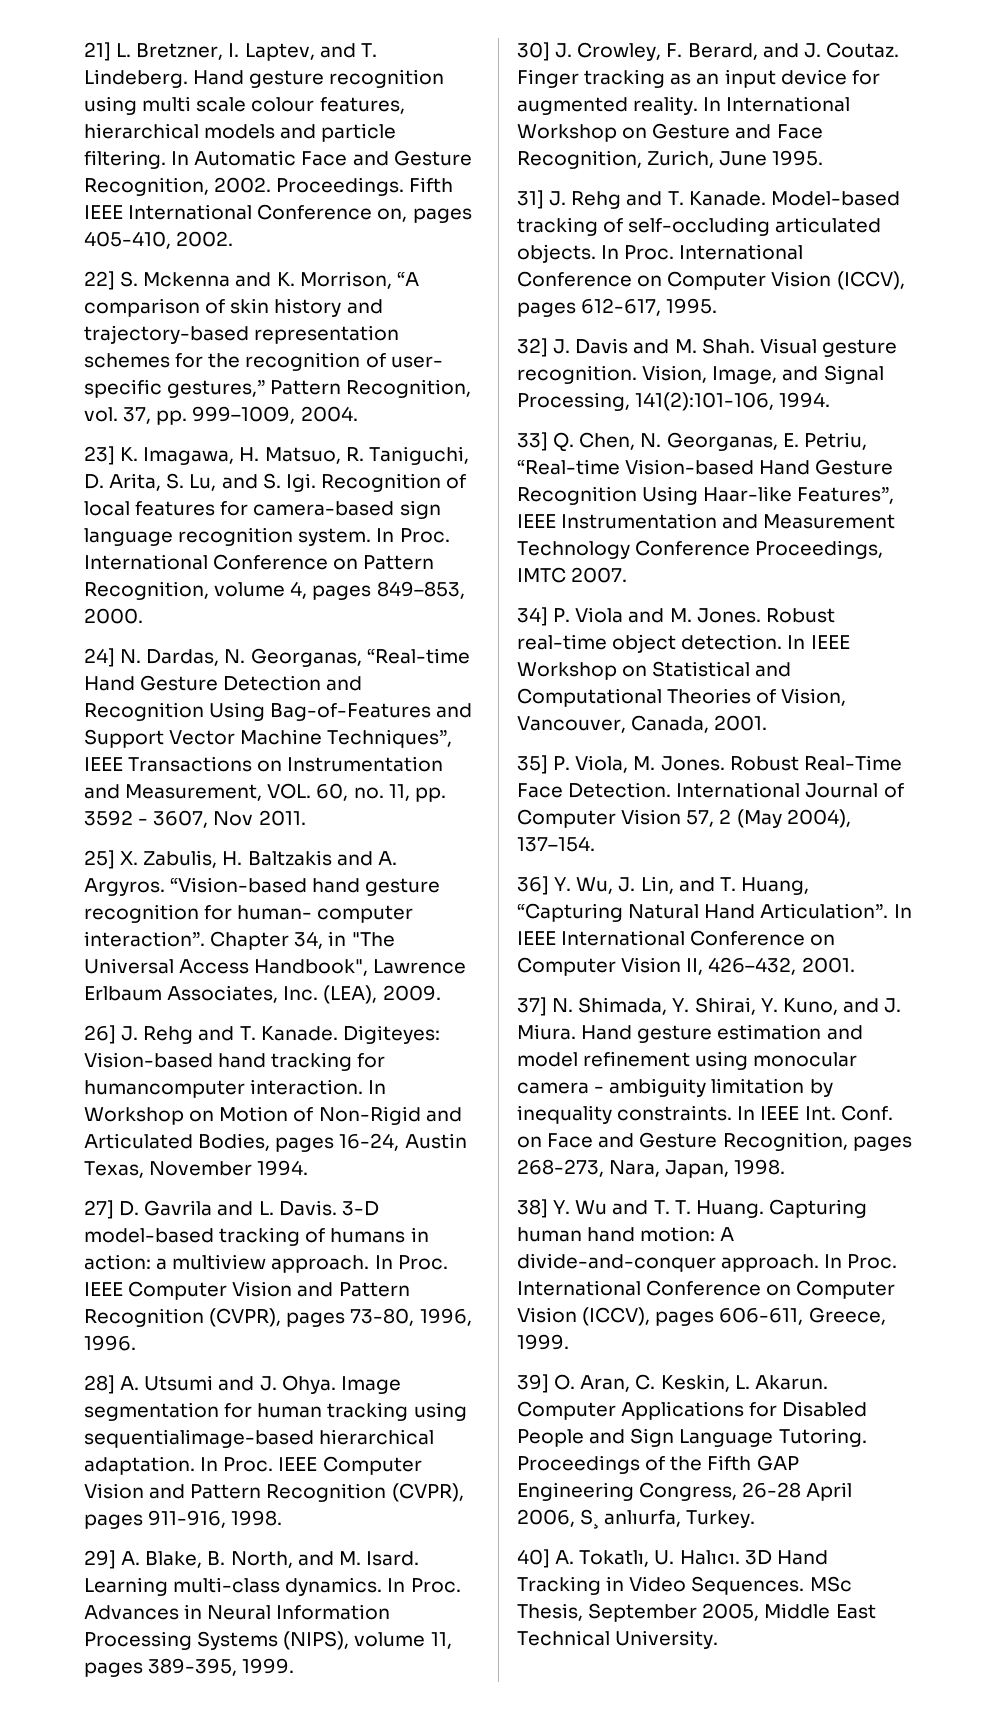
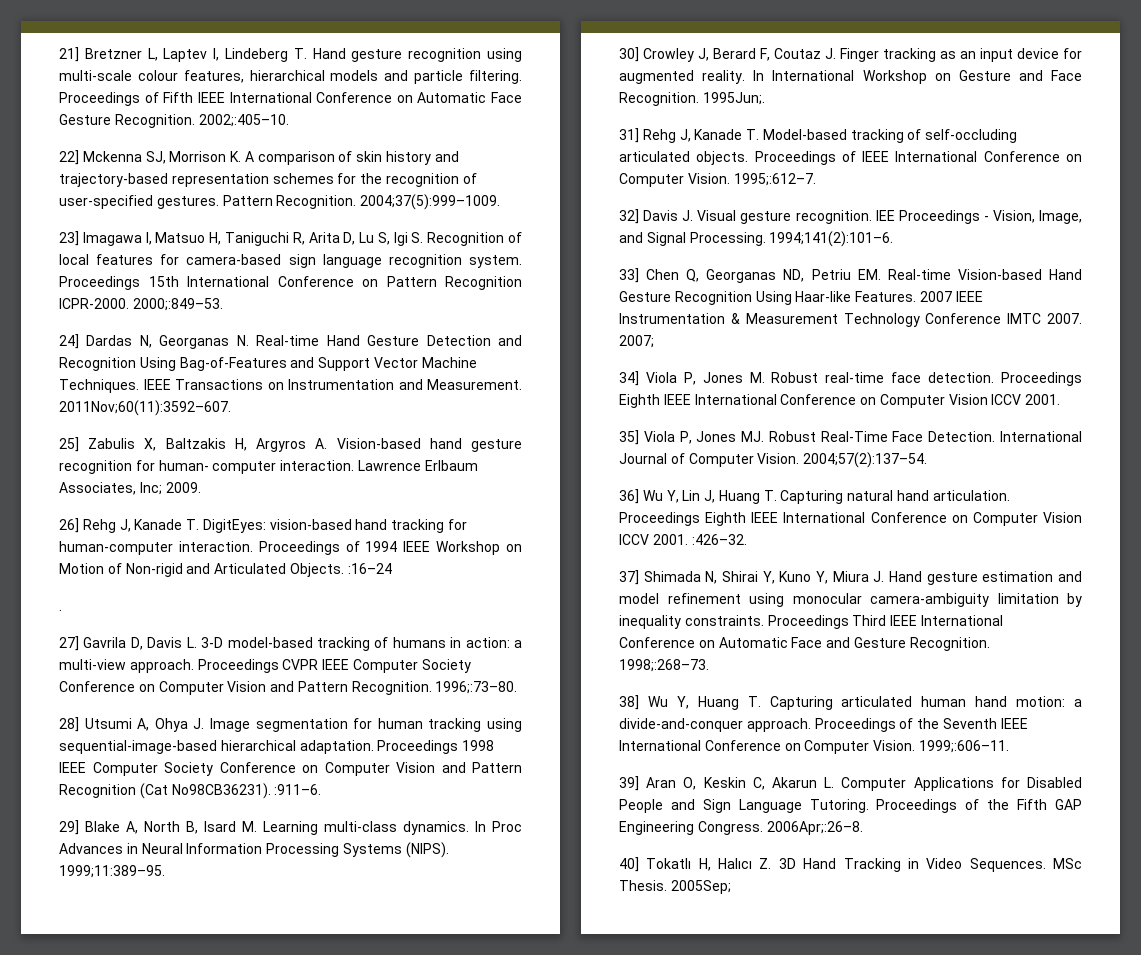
- 21] L. Bretzner, I. Laptev, and T. Lindeberg. Hand gesture recognition using multi scale colour features, hierarchical models and particle filtering.
+ 21] Bretzner L, Laptev I, Lindeberg T. Hand gesture recognition using multi-scale colour features, hierarchical models and particle filtering.
- In Automatic Face and Gesture Recognition, 2002. Proceedings. Fifth IEEE International Conference on, pages 405-410, 2002.
- 22] S. Mckenna and K. Morrison, “A comparison of skin history and trajectory-based representation schemes for the recognition of user- specific gestures,” Pattern Recognition, vol. 37, pp. 999–1009, 2004.
- 23] K. Imagawa, H. Matsuo, R. Taniguchi, D. Arita, S. Lu, and S. Igi. Recognition of local features for camera-based sign language recognition system.
+ Proceedings of Fifth IEEE International Conference on Automatic Face Gesture Recognition. 2002;:405–10.
+ 22] Mckenna SJ, Morrison K. A comparison of skin history and trajectory-based representation schemes for the recognition of user-specified gestures. Pattern Recognition. 2004;37(5):999–1009.
+ 23] Imagawa I, Matsuo H, Taniguchi R, Arita D, Lu S, Igi S. Recognition of local features for camera-based sign language recognition system.
- In Proc. International Conference on Pattern Recognition, volume 4, pages 849–853, 2000.
- 24] N. Dardas, N. Georganas, “Real-time Hand Gesture Detection and Recognition Using Bag-of-Features and Support Vector Machine Techniques”, IEEE Transactions on Instrumentation and Measurement, VOL. 60, no. 11, pp. 3592 - 3607, Nov 2011.
- 25] X. Zabulis, H. Baltzakis and A. Argyros. “Vision-based hand gesture recognition for human- computer interaction”. Chapter 34, in "The Universal Access Handbook", Lawrence Erlbaum Associates, Inc. (LEA), 2009.
+ Proceedings 15th International Conference on Pattern Recognition ICPR-2000. 2000;:849–53.
+ 24] Dardas N, Georganas N. Real-time Hand Gesture Detection and Recognition Using Bag-of-Features and Support Vector Machine Techniques. IEEE Transactions on Instrumentation and Measurement. 2011Nov;60(11):3592–607.
+ 25] Zabulis X, Baltzakis H, Argyros A. Vision-based hand gesture recognition for human- computer interaction. Lawrence Erlbaum Associates, Inc; 2009.
- 26] J. Rehg and T. Kanade. Digiteyes: Vision-based hand tracking for humancomputer interaction. In Workshop on Motion of Non-Rigid and Articulated Bodies, pages 16-24, Austin Texas, November 1994.
- 27] D. Gavrila and L. Davis. 3-D model-based tracking of humans in action: a multiview approach. In Proc. IEEE Computer Vision and Pattern Recognition (CVPR), pages 73-80, 1996, 1996.
- 28] A. Utsumi and J. Ohya. Image segmentation for human tracking using sequentialimage-based hierarchical adaptation.
+ 26] Rehg J, Kanade T. DigitEyes: vision-based hand tracking for human-computer interaction. Proceedings of 1994 IEEE Workshop on Motion of Non-rigid and Articulated Objects. :16–24
+ .
+ 27] Gavrila D, Davis L. 3-D model-based tracking of humans in action: a multi-view approach. Proceedings CVPR IEEE Computer Society Conference on Computer Vision and Pattern Recognition. 1996;:73–80.
+ 28] Utsumi A, Ohya J. Image segmentation for human tracking using sequential-image-based hierarchical adaptation.
- In Proc. IEEE Computer Vision and Pattern Recognition (CVPR), pages 911-916, 1998.
- 29] A. Blake, B. North, and M. Isard. Learning multi-class dynamics.
+ Proceedings 1998 IEEE Computer Society Conference on Computer Vision and Pattern Recognition (Cat No98CB36231). :911–6.
+ 29] Blake A, North B, Isard M. Learning multi-class dynamics.
- In Proc. Advances in Neural Information Processing Systems (NIPS), volume 11, pages 389-395, 1999.
- 30] J. Crowley, F. Berard, and J. Coutaz. Finger tracking as an input device for augmented reality.
+ In Proc Advances in Neural Information Processing Systems (NIPS). 1999;11:389–95.
+ 30] Crowley J, Berard F, Coutaz J. Finger tracking as an input device for augmented reality.
- In International Workshop on Gesture and Face Recognition, Zurich, June 1995.
- 31] J. Rehg and T. Kanade. Model-based tracking of self-occluding articulated objects.
+ In International Workshop on Gesture and Face Recognition. 1995Jun;.
+ 31] Rehg J, Kanade T. Model-based tracking of self-occluding articulated objects.
- In Proc. International Conference on Computer Vision (ICCV), pages 612-617, 1995.
- 32] J. Davis and M. Shah. Visual gesture recognition. Vision, Image, and Signal Processing, 141(2):101-106, 1994.
- 33] Q. Chen, N. Georganas, E. Petriu, “Real-time Vision-based Hand Gesture Recognition Using Haar-like Features”, IEEE Instrumentation and Measurement Technology Conference Proceedings, IMTC 2007.
+ Proceedings of IEEE International Conference on Computer Vision. 1995;:612–7.
+ 32] Davis J. Visual gesture recognition. IEE Proceedings - Vision, Image, and Signal Processing. 1994;141(2):101–6.
+ 33] Chen Q, Georganas ND, Petriu EM. Real-time Vision-based Hand Gesture Recognition Using Haar-like Features. 2007 IEEE Instrumentation & Measurement Technology Conference IMTC 2007. 2007;
- 34] P. Viola and M. Jones. Robust real-time object detection. In IEEE Workshop on Statistical and Computational Theories of Vision, Vancouver, Canada, 2001.
- 35] P. Viola, M. Jones. Robust Real-Time Face Detection.
+ 34] Viola P, Jones M. Robust real-time face detection. Proceedings Eighth IEEE International Conference on Computer Vision ICCV 2001.
+ 35] Viola P, Jones MJ. Robust Real-Time Face Detection.
- International Journal of Computer Vision 57, 2 (May 2004), 137–154.
- 36] Y. Wu, J. Lin, and T. Huang, “Capturing Natural Hand Articulation”. In IEEE International Conference on Computer Vision II, 426–432, 2001.
+ International Journal of Computer Vision. 2004;57(2):137–54.
+ 36] Wu Y, Lin J, Huang T. Capturing natural hand articulation. Proceedings Eighth IEEE International Conference on Computer Vision ICCV 2001. :426–32.
- 37] N. Shimada, Y. Shirai, Y. Kuno, and J. Miura. Hand gesture estimation and model refinement using monocular camera - ambiguity limitation by inequality constraints.
+ 37] Shimada N, Shirai Y, Kuno Y, Miura J. Hand gesture estimation and model refinement using monocular camera-ambiguity limitation by inequality constraints.
- In IEEE Int. Conf. on Face and Gesture Recognition, pages 268-273, Nara, Japan, 1998.
- 38] Y. Wu and T. T. Huang. Capturing human hand motion: A divide-and-conquer approach.
+ Proceedings Third IEEE International Conference on Automatic Face and Gesture Recognition. 1998;:268–73.
+ 38] Wu Y, Huang T. Capturing articulated human hand motion: a divide-and-conquer approach.
- In Proc. International Conference on Computer Vision (ICCV), pages 606-611, Greece, 1999.
- 39] O. Aran, C. Keskin, L. Akarun. Computer Applications for Disabled People and Sign Language Tutoring.
+ Proceedings of the Seventh IEEE International Conference on Computer Vision. 1999;:606–11.
+ 39] Aran O, Keskin C, Akarun L. Computer Applications for Disabled People and Sign Language Tutoring.
- Proceedings of the Fifth GAP Engineering Congress, 26-28 April 2006, S¸ anlıurfa, Turkey.
- 40] A. Tokatlı, U. Halıcı. 3D Hand Tracking in Video Sequences.
+ Proceedings of the Fifth GAP Engineering Congress. 2006Apr;:26–8.
+ 40] Tokatlı H, Halıcı Z. 3D Hand Tracking in Video Sequences.
- MSc Thesis, September 2005, Middle East Technical University.
+ MSc Thesis. 2005Sep;

